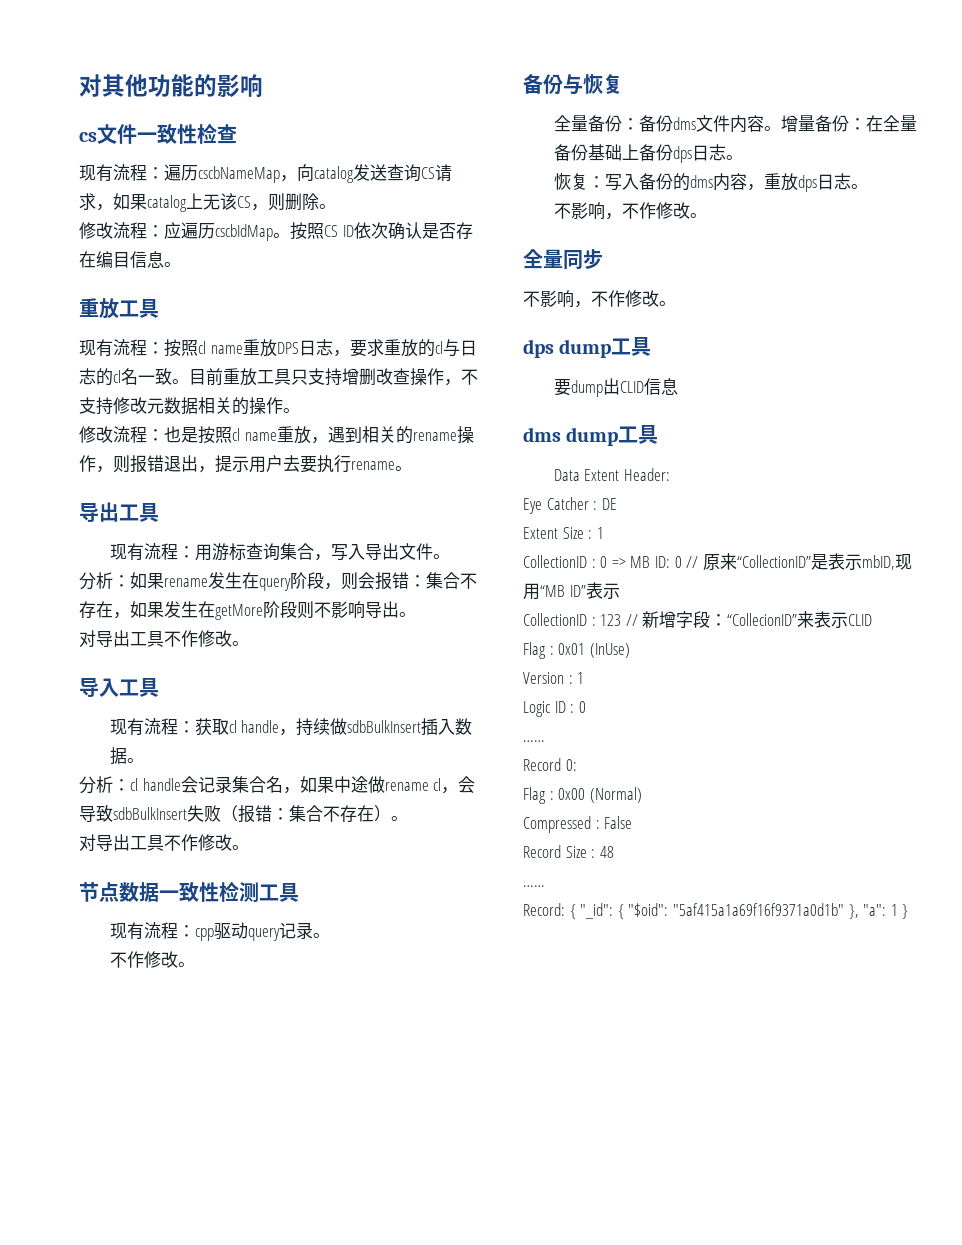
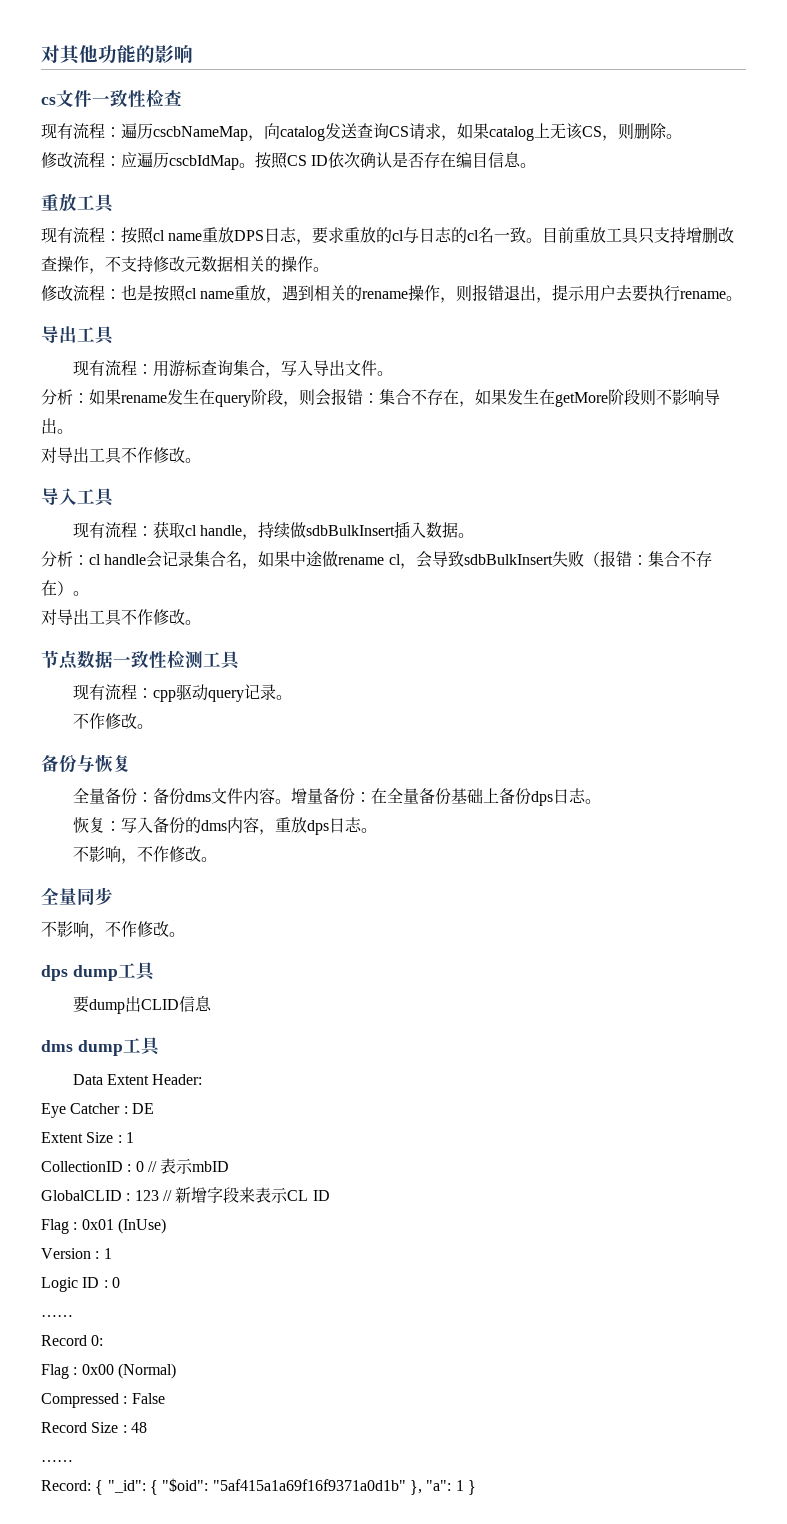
- CollectionID : 0 => MB ID: 0 // 原来“CollectionID”是表示mbID,现用“MB ID”表示
- CollectionID : 123 // 新增字段：“CollecionID”来表示CLID
+ CollectionID : 0 // 表示mbID
+ GlobalCLID : 123 // 新增字段来表示CL ID

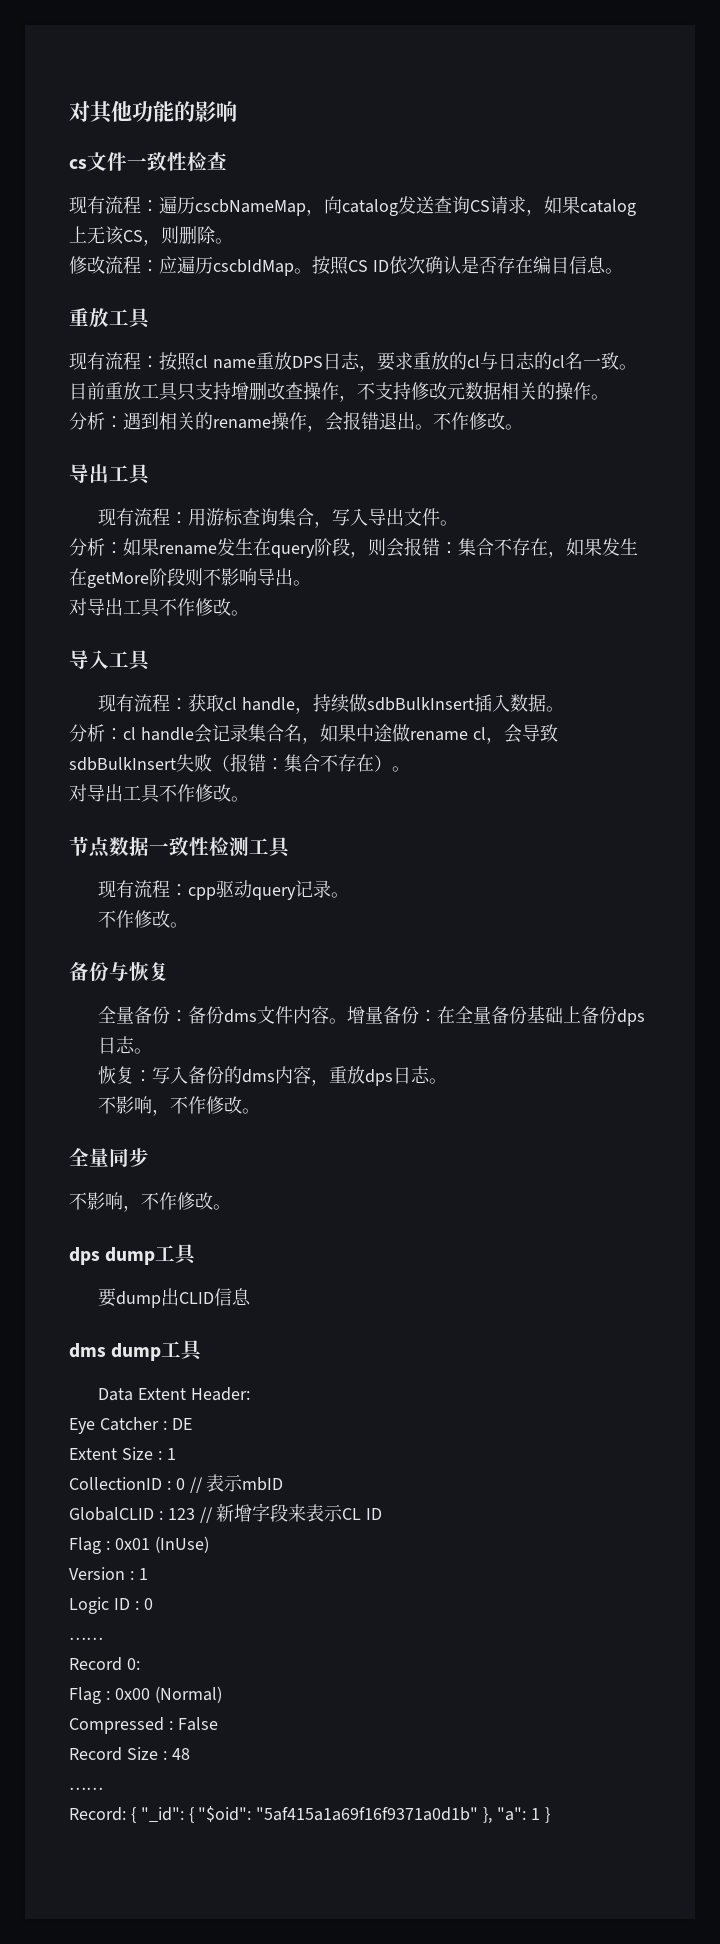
- 修改流程：也是按照cl name重放，遇到相关的rename操作，则报错退出，提示用户去要执行rename。
+ 分析：遇到相关的rename操作，会报错退出。不作修改。

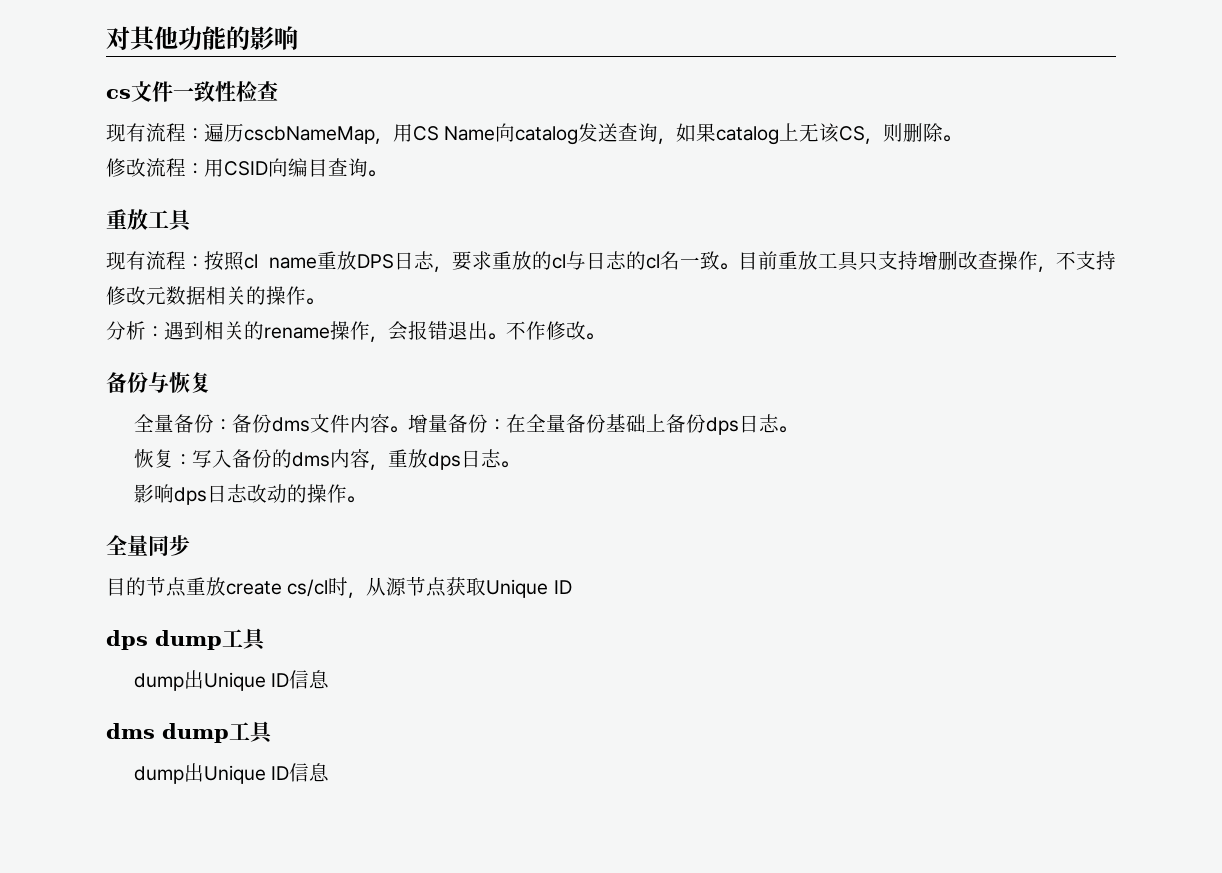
- 现有流程：遍历cscbNameMap，向catalog发送查询CS请求，如果catalog上无该CS，则删除。
+ 现有流程：遍历cscbNameMap，用CS Name向catalog发送查询，如果catalog上无该CS，则删除。
- 修改流程：应遍历cscbIdMap。按照CS ID依次确认是否存在编目信息。
+ 修改流程：用CSID向编目查询。
  分析：遇到相关的rename操作，会报错退出。不作修改。
- 导出工具
- 现有流程：用游标查询集合，写入导出文件。
- 分析：如果rename发生在query阶段，则会报错：集合不存在，如果发生在getMore阶段则不影响导出。
- 对导出工具不作修改。
- 导入工具
- 现有流程：获取cl handle，持续做sdbBulkInsert插入数据。
- 分析：cl handle会记录集合名，如果中途做rename cl，会导致sdbBulkInsert失败（报错：集合不存在）。
- 对导出工具不作修改。
- 节点数据一致性检测工具
- 现有流程：cpp驱动query记录。
- 不作修改。
  恢复：写入备份的dms内容，重放dps日志。
- 不影响，不作修改。
+ 影响dps日志改动的操作。
  全量同步
- 不影响，不作修改。
+ 目的节点重放create cs/cl时，从源节点获取Unique ID
  dps dump工具
- 要dump出CLID信息
+ dump出Unique ID信息
  dms dump工具
- Data Extent Header:
- Eye Catcher : DE
- Extent Size : 1
- CollectionID : 0 // 表示mbID
- GlobalCLID : 123 // 新增字段来表示CL ID
- Flag : 0x01 (InUse)
- Version : 1
- Logic ID : 0
- ……
- Record 0:
- Flag : 0x00 (Normal)
- Compressed : False
- Record Size : 48
- ……
- Record: { "_id": { "$oid": "5af415a1a69f16f9371a0d1b" }, "a": 1 }
+ dump出Unique ID信息

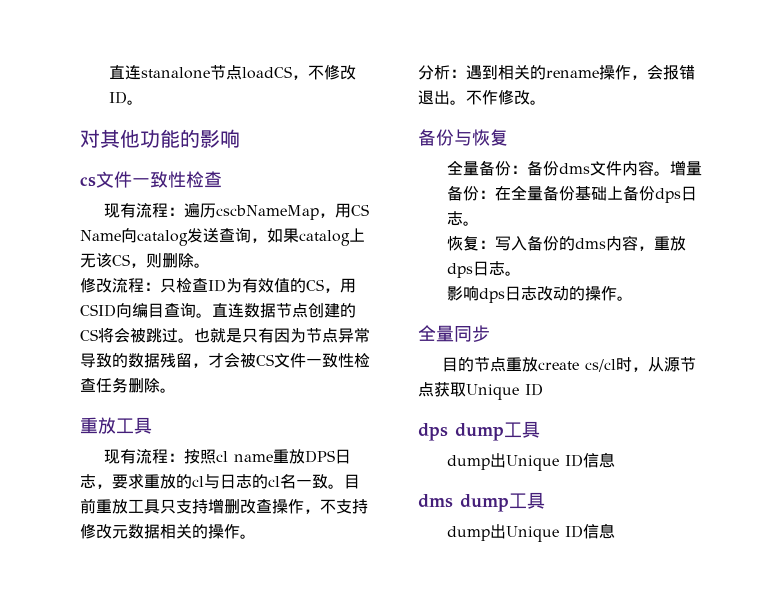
+ 直连stanalone节点loadCS，不修改ID。
- 修改流程：用CSID向编目查询。
+ 修改流程：只检查ID为有效值的CS，用CSID向编目查询。直连数据节点创建的CS将会被跳过。也就是只有因为节点异常导致的数据残留，才会被CS文件一致性检查任务删除。

